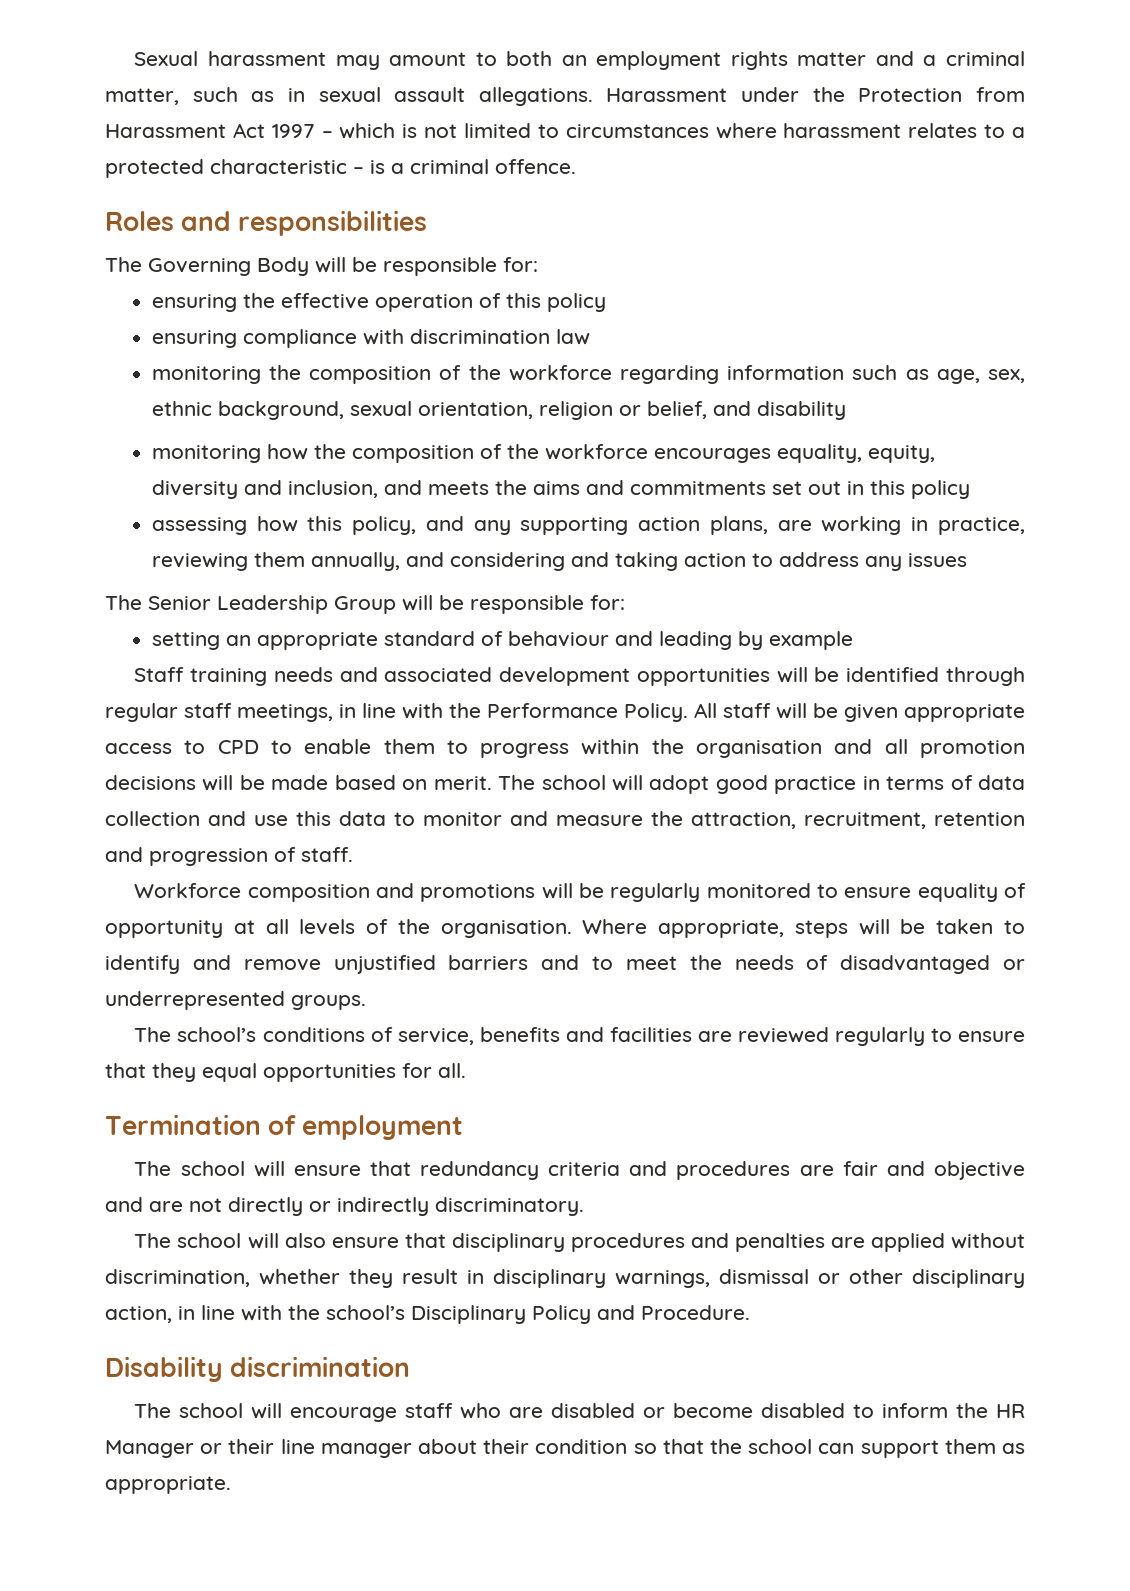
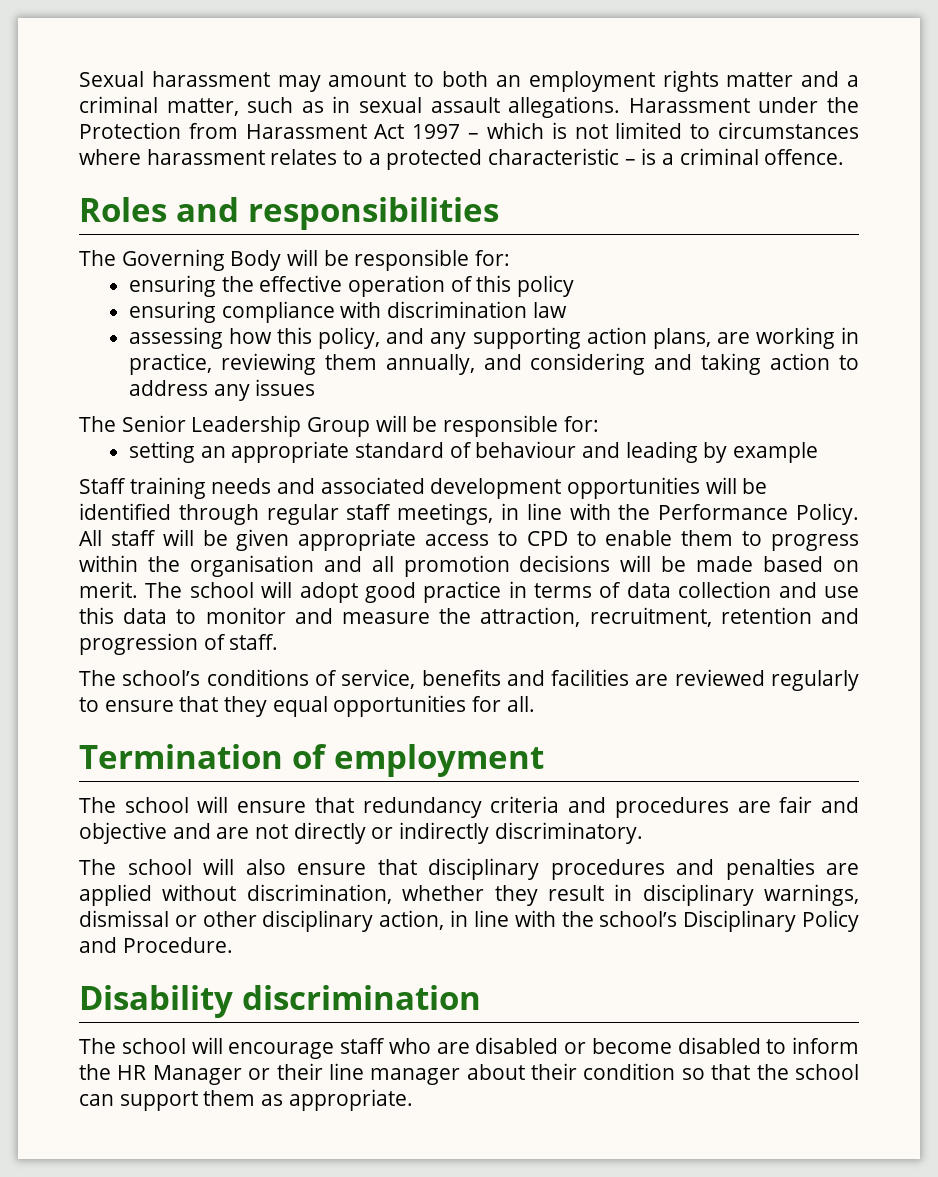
- monitoring the composition of the workforce regarding information such as age, sex, ethnic background, sexual orientation, religion or belief, and disability
- monitoring how the composition of the workforce encourages equality, equity, diversity and inclusion, and meets the aims and commitments set out in this policy
- Workforce composition and promotions will be regularly monitored to ensure equality of opportunity at all levels of the organisation. Where appropriate, steps will be taken to identify and remove unjustified barriers and to meet the needs of disadvantaged or underrepresented groups.

